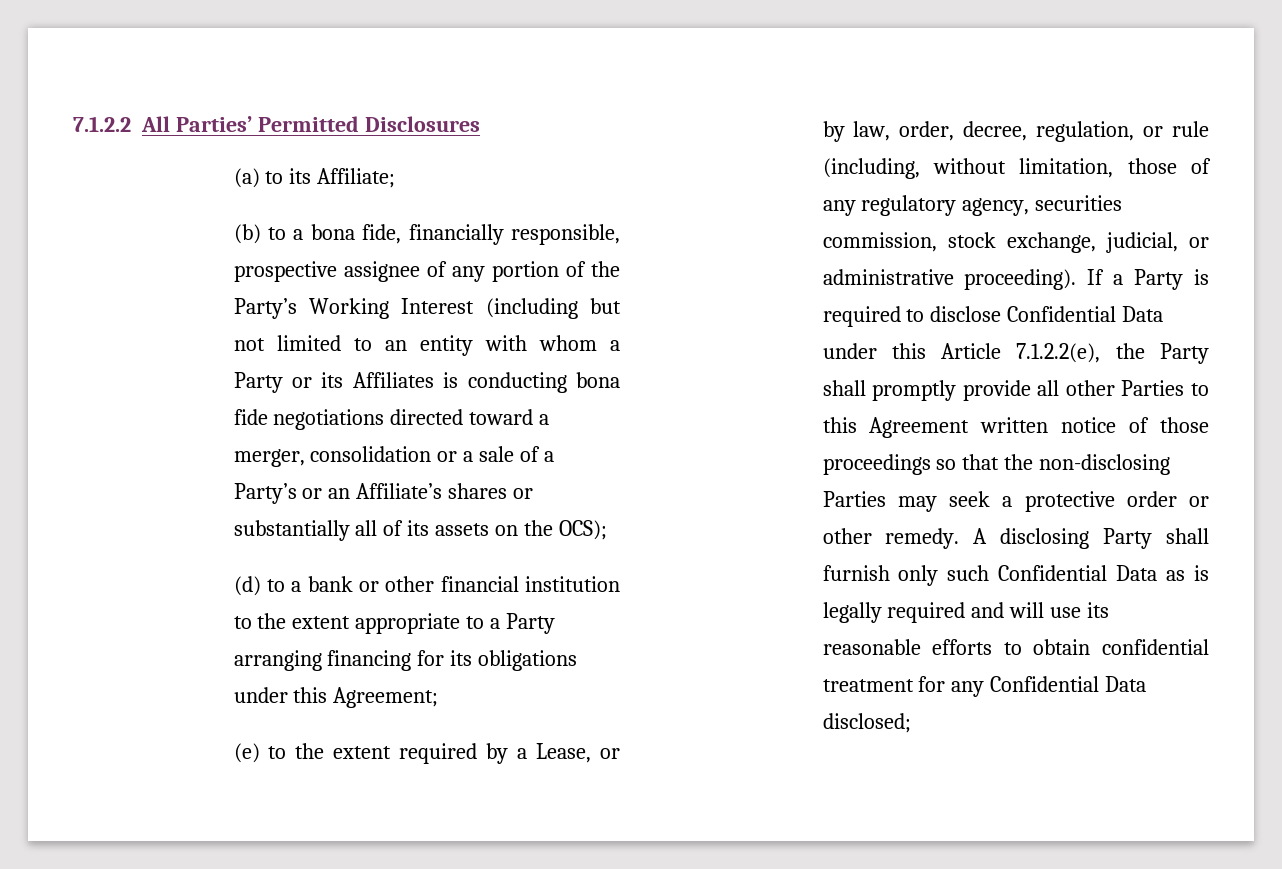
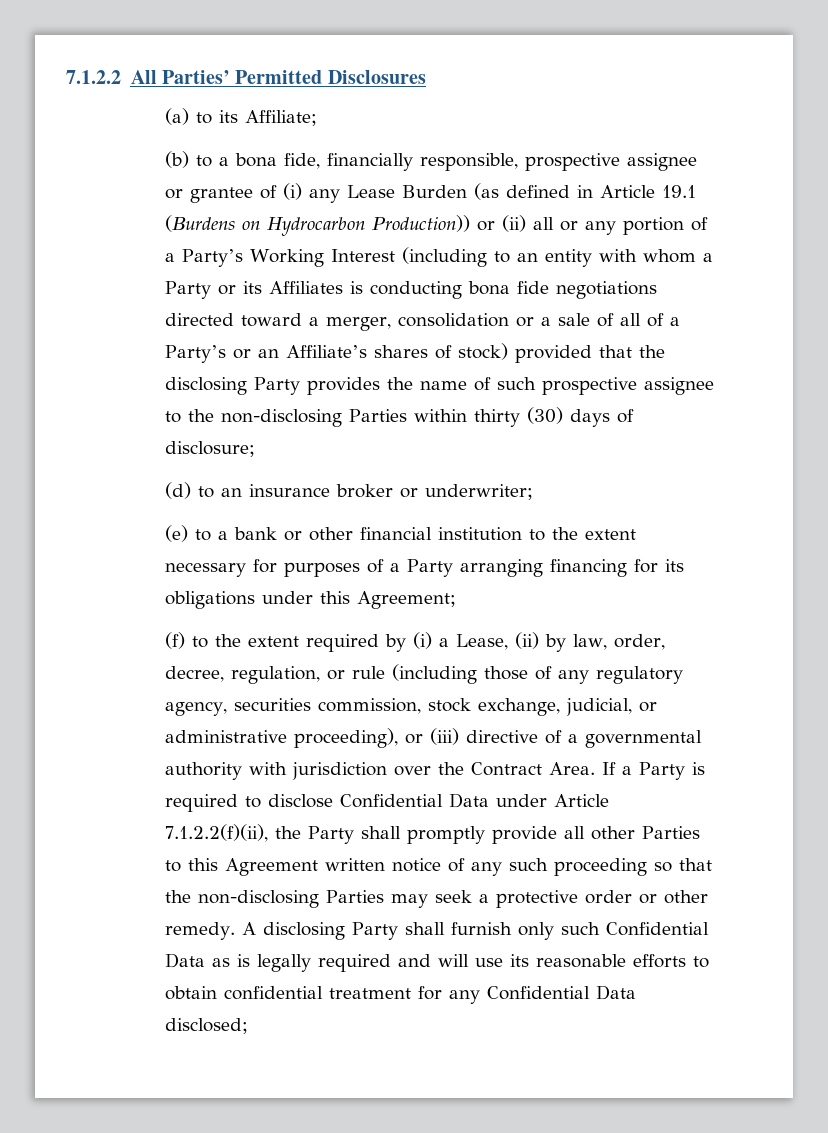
- (b) to a bona fide, financially responsible, prospective assignee of any portion of the Party’s Working Interest (including but not limited to an entity with whom a Party or its Affiliates is conducting bona fide negotiations directed toward a merger, consolidation or a sale of a Party’s or an Affiliate’s shares or substantially all of its assets on the OCS);
- (d) to a bank or other financial institution to the extent appropriate to a Party arranging financing for its obligations under this Agreement;
+ (b) to a bona fide, financially responsible, prospective assignee or grantee of (i) any Lease Burden (as defined in Article 19.1 (Burdens on Hydrocarbon Production)) or (ii) all or any portion of a Party’s Working Interest (including to an entity with whom a Party or its Affiliates is conducting bona fide negotiations directed toward a merger, consolidation or a sale of all of a Party’s or an Affiliate’s shares of stock) provided that the disclosing Party provides the name of such prospective assignee to the non-disclosing Parties within thirty (30) days of disclosure;
+ (d) to an insurance broker or underwriter;
+ (e) to a bank or other financial institution to the extent necessary for purposes of a Party arranging financing for its obligations under this Agreement;
- (e) to the extent required by a Lease, or by law, order, decree, regulation, or rule (including, without limitation, those of any regulatory agency, securities commission, stock exchange, judicial, or administrative proceeding).
+ (f) to the extent required by (i) a Lease, (ii) by law, order, decree, regulation, or rule (including those of any regulatory agency, securities commission, stock exchange, judicial, or administrative proceeding), or (iii) directive of a governmental authority with jurisdiction over the Contract Area.
- If a Party is required to disclose Confidential Data under this Article 7.1.2.2(e), the Party shall promptly provide all other Parties to this Agreement written notice of those proceedings so that the non-disclosing Parties may seek a protective order or other remedy.
+ If a Party is required to disclose Confidential Data under Article 7.1.2.2(f)(ii), the Party shall promptly provide all other Parties to this Agreement written notice of any such proceeding so that the non-disclosing Parties may seek a protective order or other remedy.

